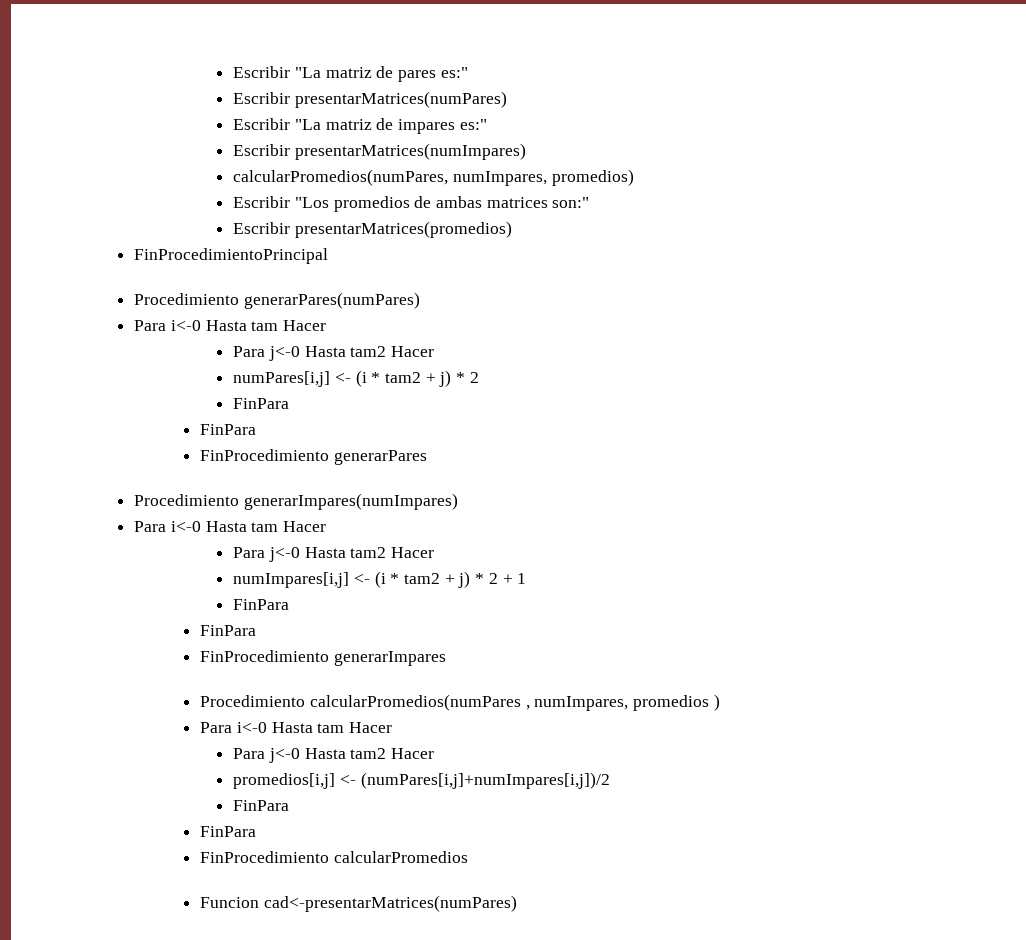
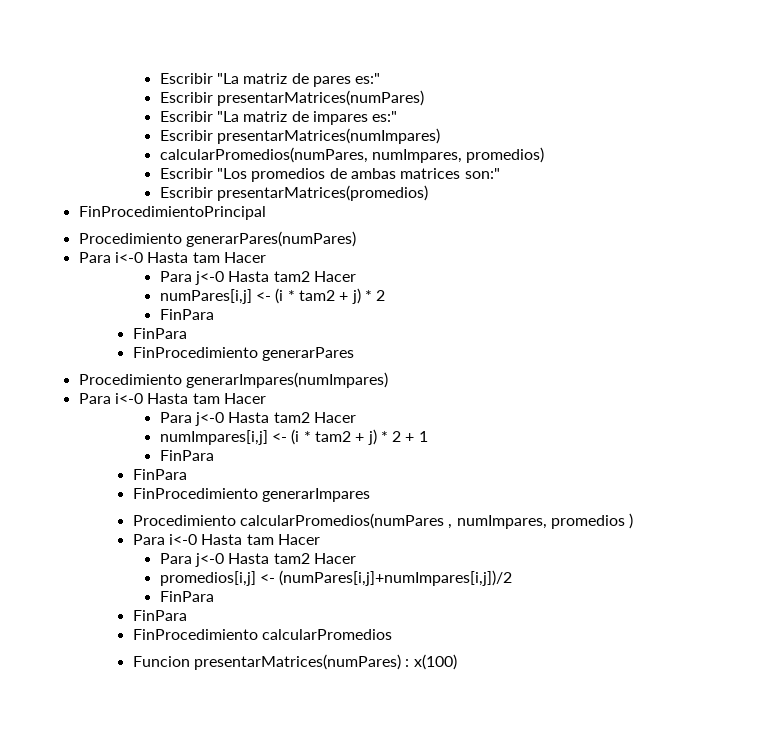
- Funcion cad<-presentarMatrices(numPares)
+ Funcion presentarMatrices(numPares) : x(100)

